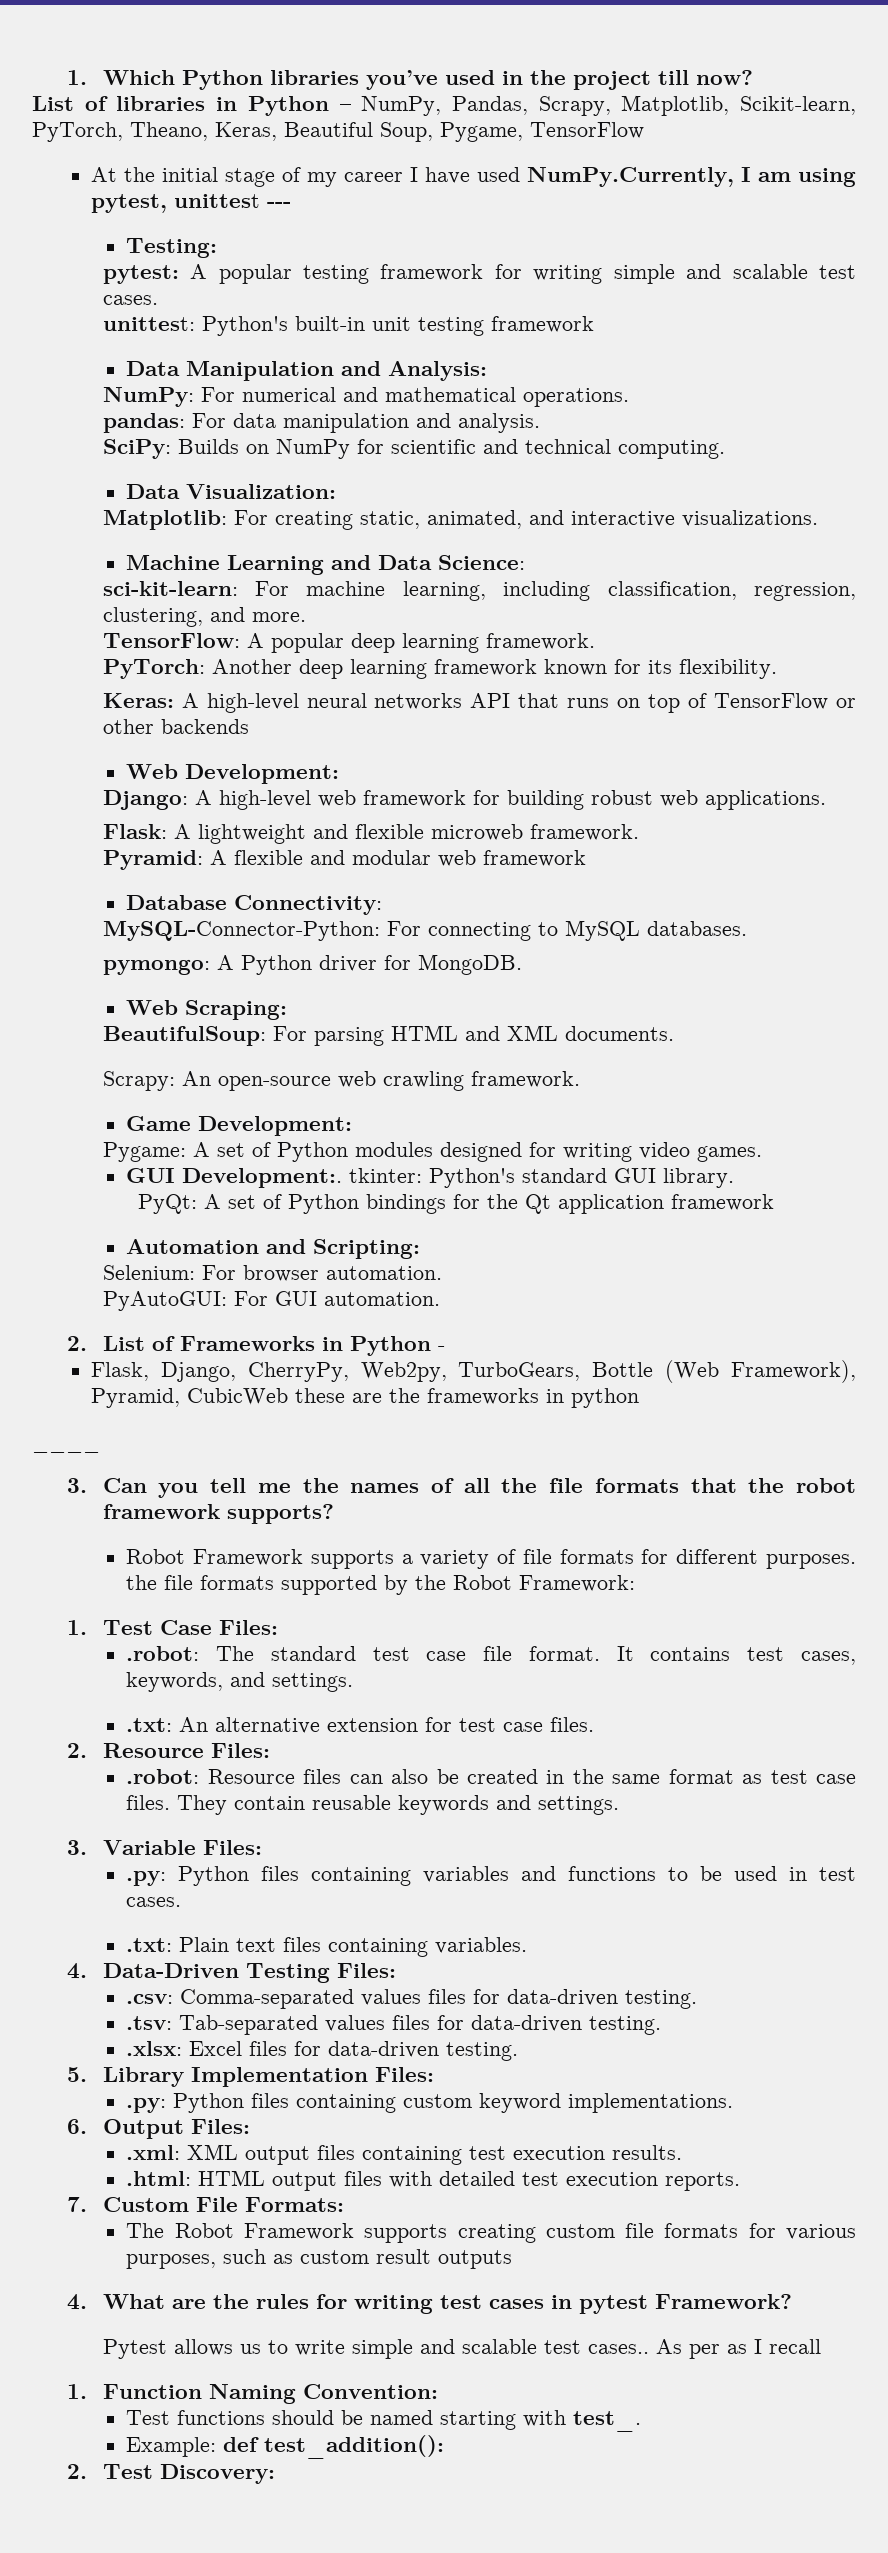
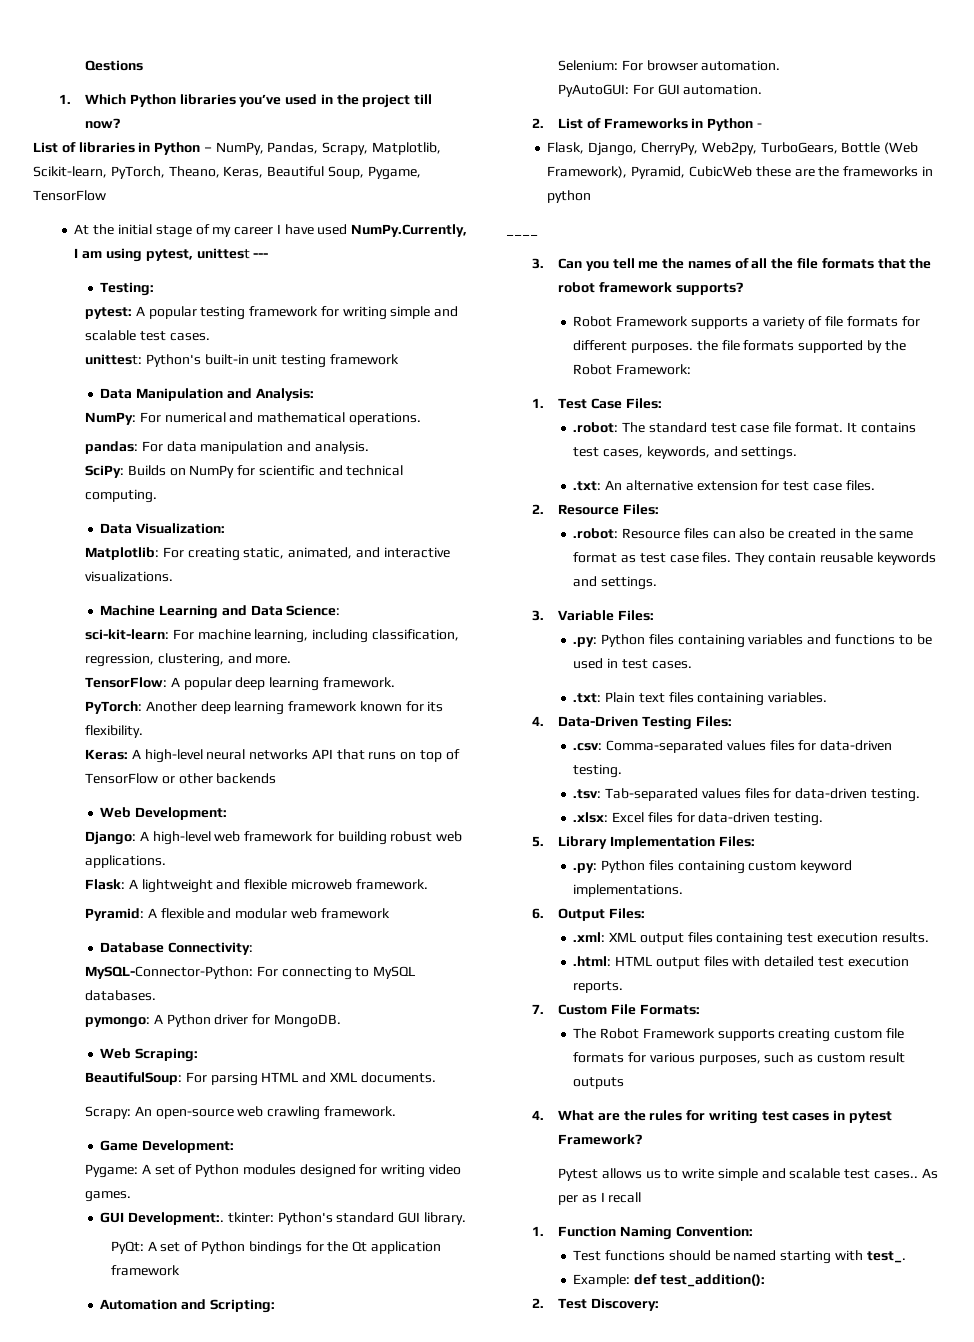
+ Qestions

